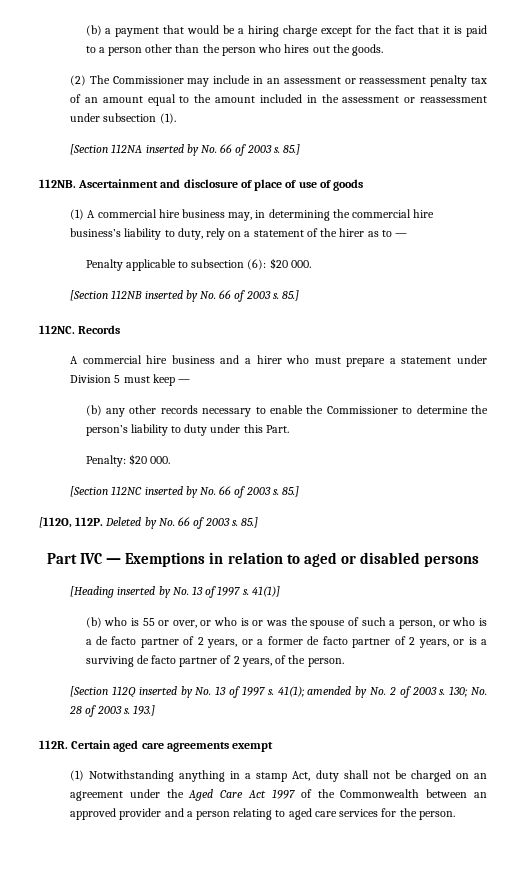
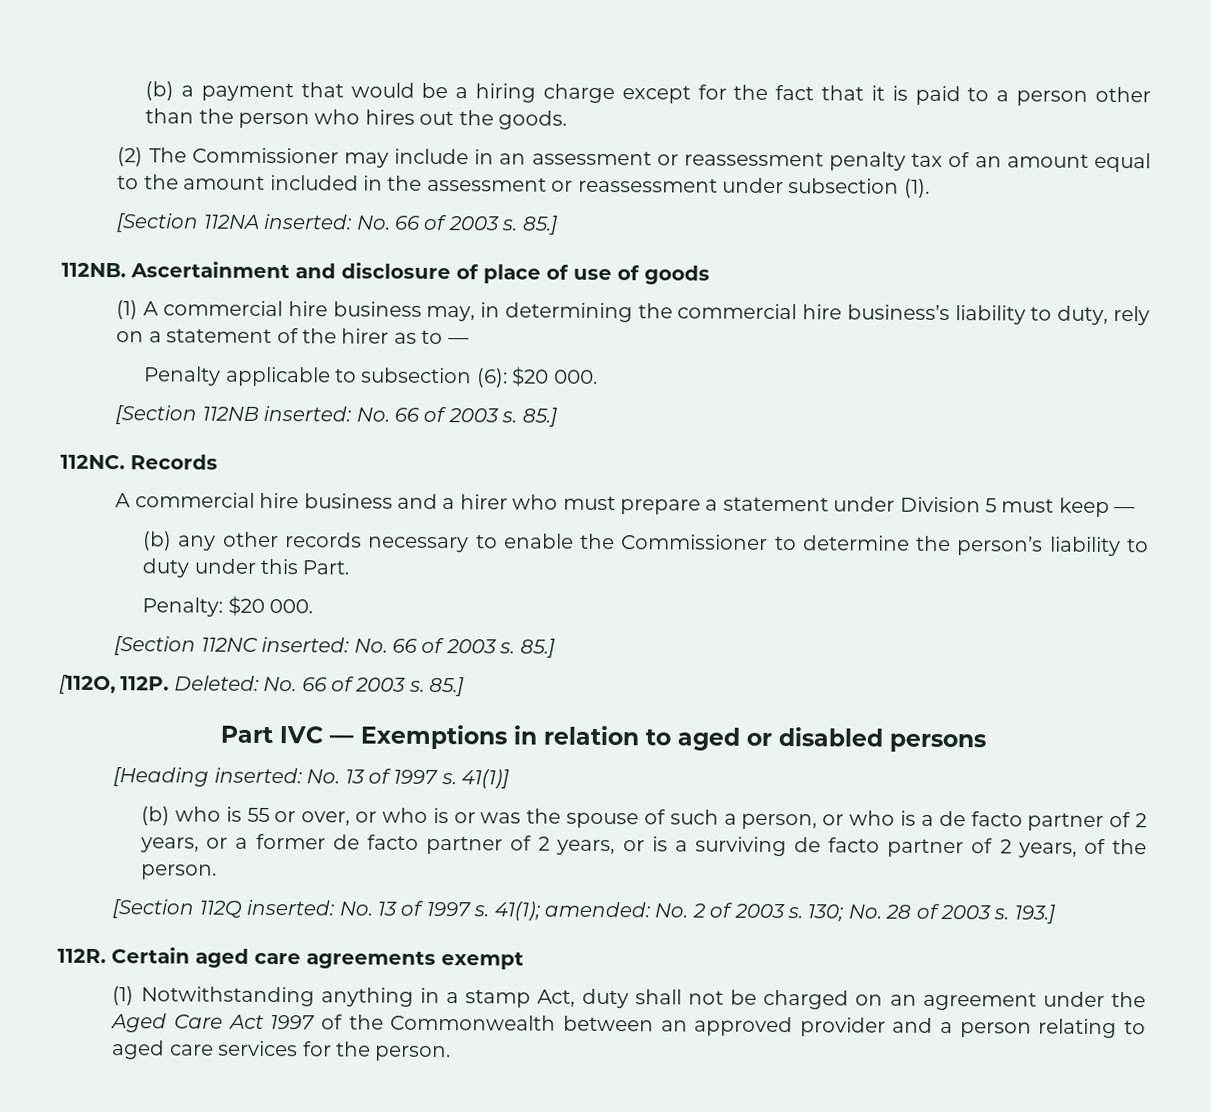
- [Section 112NA inserted by No. 66 of 2003 s.
+ [Section 112NA inserted: No. 66 of 2003 s.
- [Section 112NB inserted by No. 66 of 2003 s.
+ [Section 112NB inserted: No. 66 of 2003 s.
- [Section 112NC inserted by No. 66 of 2003 s.
+ [Section 112NC inserted: No. 66 of 2003 s.
- Deleted by No. 66 of 2003 s.
+ Deleted: No. 66 of 2003 s.
- [Heading inserted by No. 13 of 1997 s.
+ [Heading inserted: No. 13 of 1997 s.
- [Section 112Q inserted by No. 13 of 1997 s.
+ [Section 112Q inserted: No. 13 of 1997 s.
- 41(1); amended by No. 2 of 2003 s.
+ 41(1); amended: No. 2 of 2003 s.

